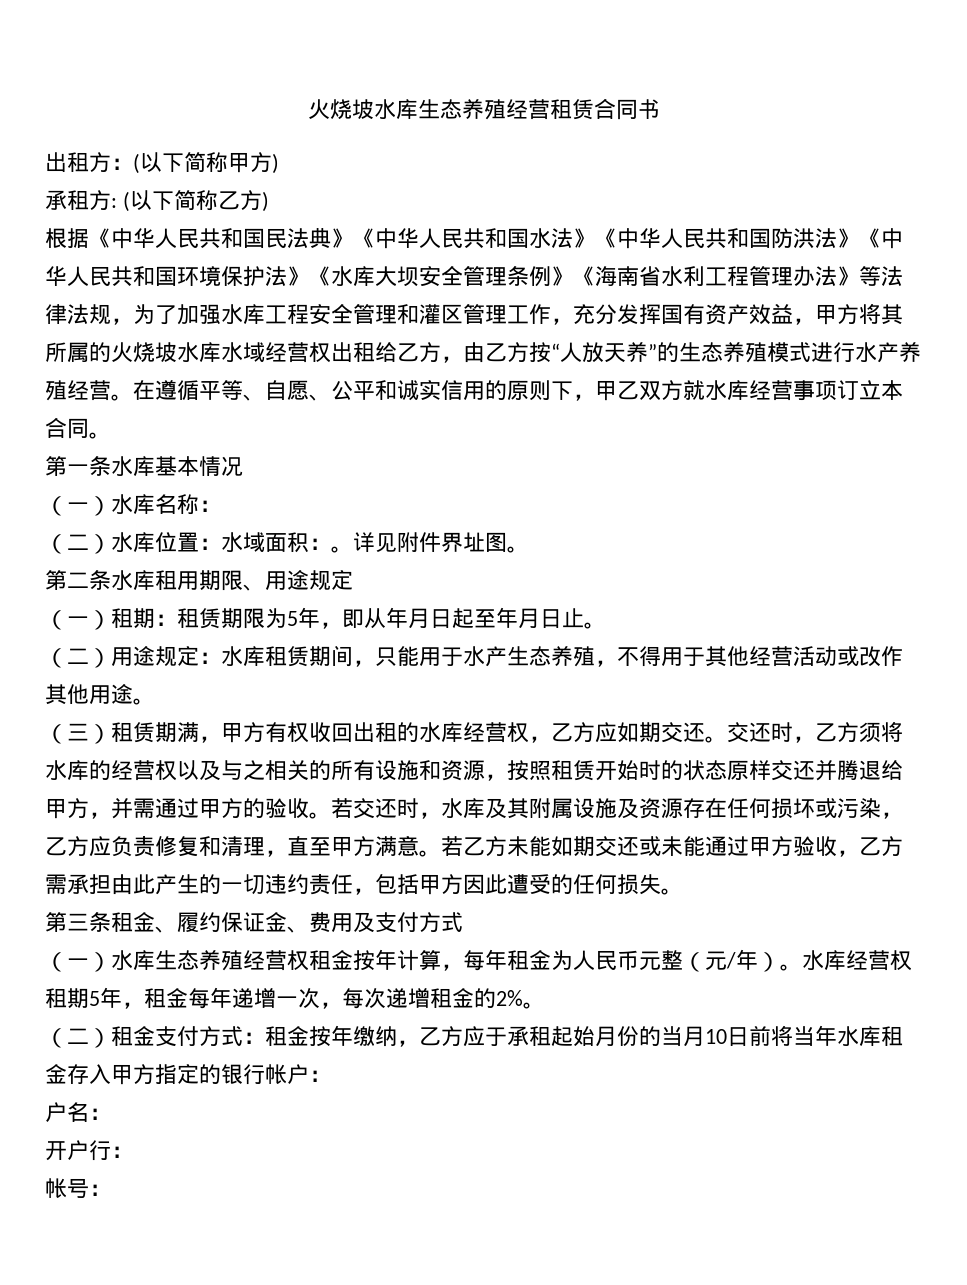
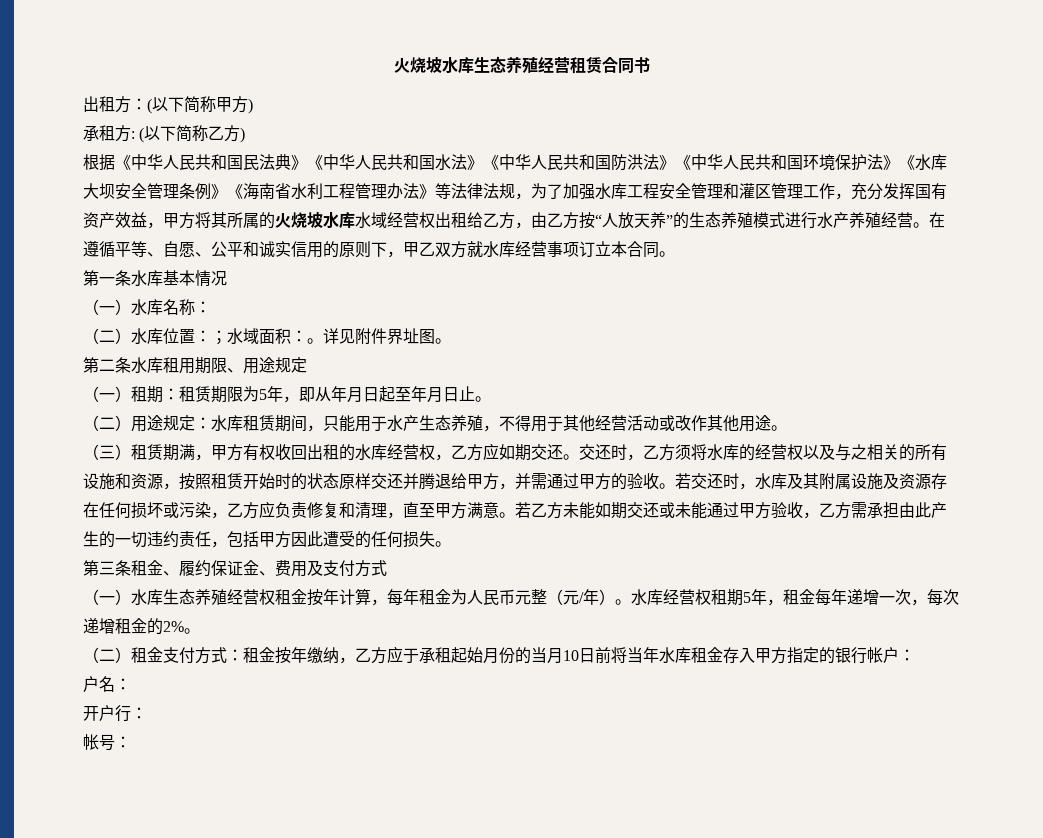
- （二）水库位置：水域面积：。
+ （二）水库位置：；水域面积：。

